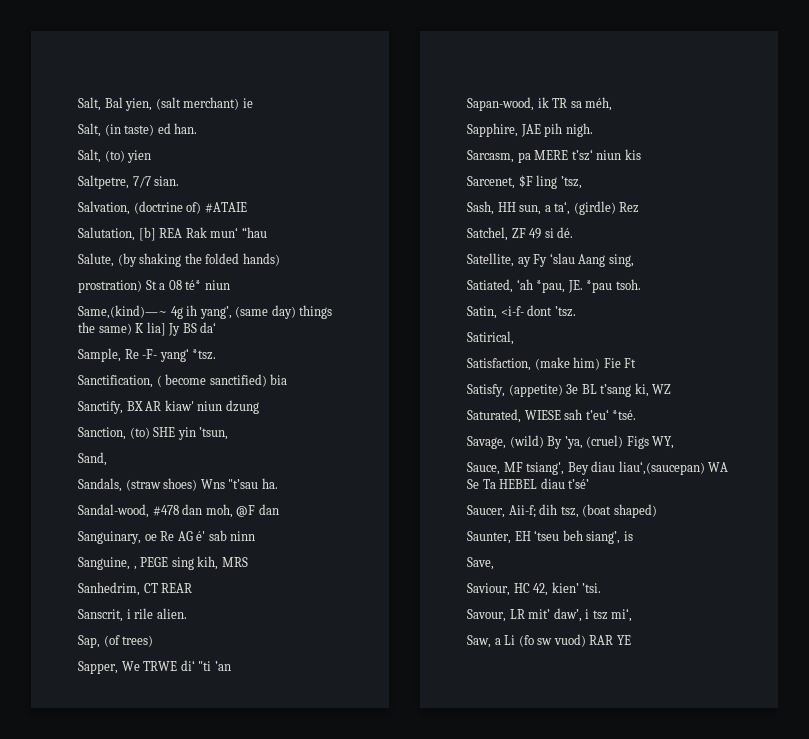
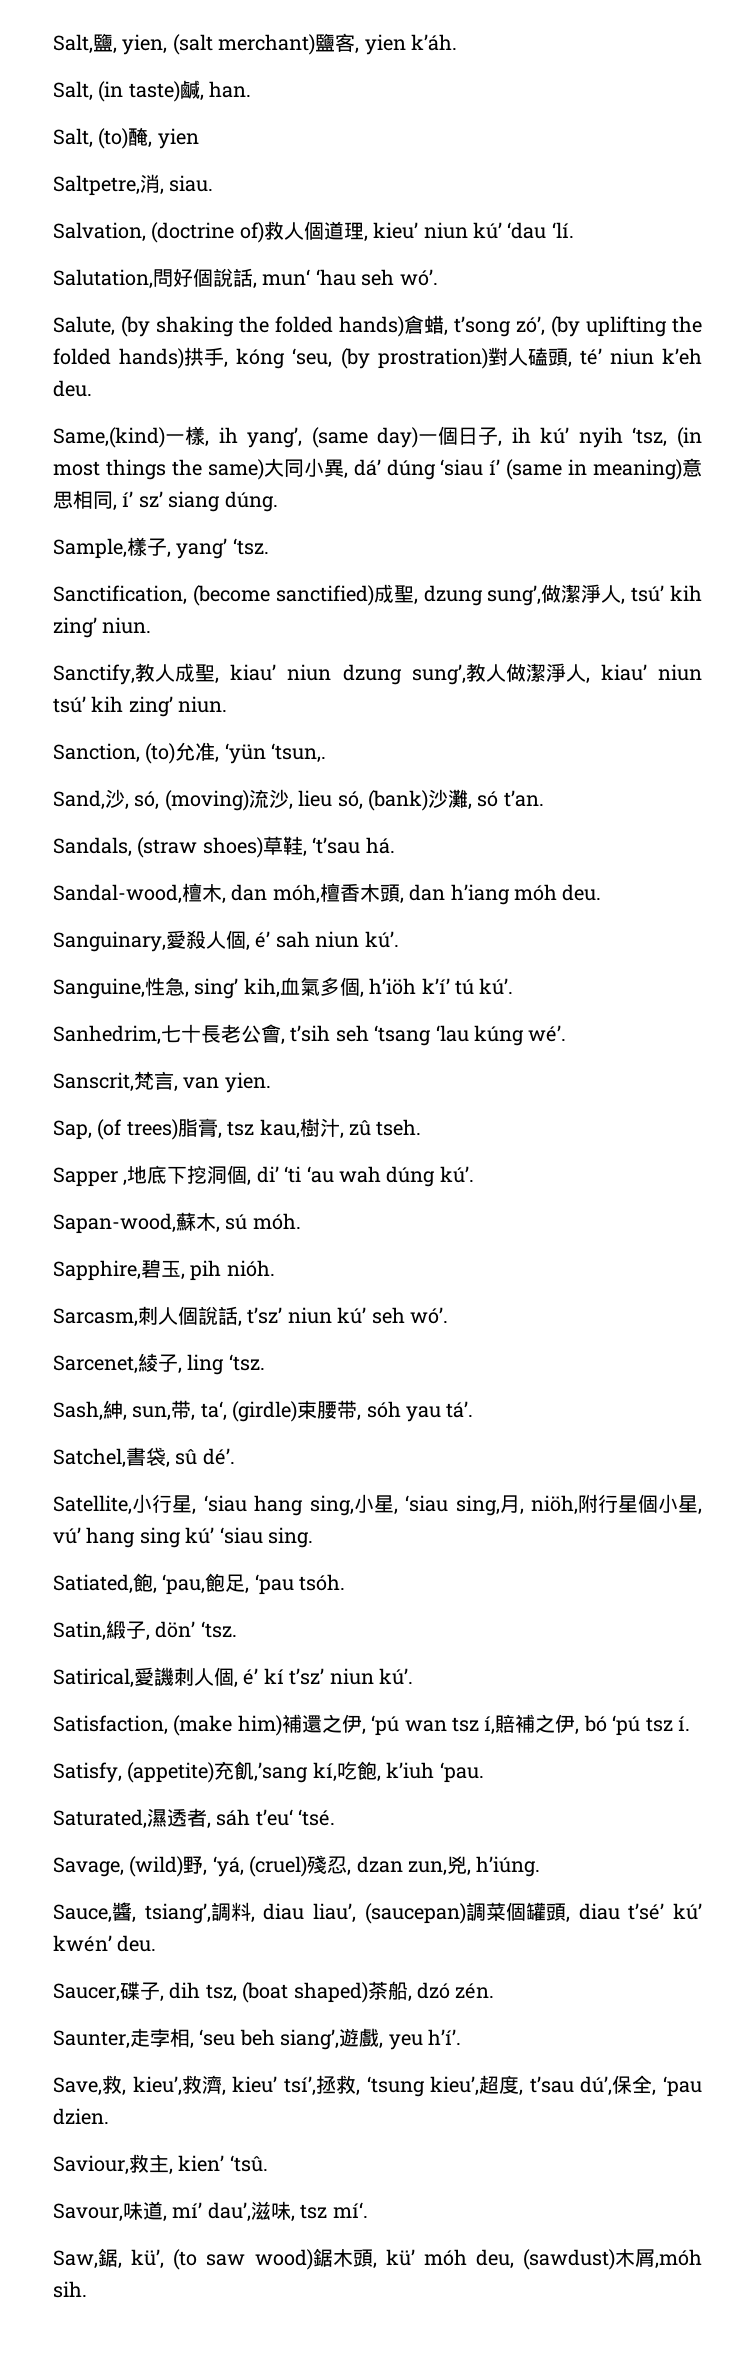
- Salt, Bal yien, (salt merchant) ie
+ Salt,鹽, yien, (salt merchant)鹽客, yien k’áh.
- Salt, (in taste) ed han.
+ Salt, (in taste)鹹, han.
- Salt, (to) yien
+ Salt, (to)醃, yien
- Saltpetre, 7/7 sian.
+ Saltpetre,消, siau.
- Salvation, (doctrine of) #ATAIE
- Salutation, [b] REA Rak mun‘ “hau
+ Salvation, (doctrine of)救人個道理, kieu’ niun kú’ ‘dau ‘lí.
+ Salutation,問好個說話, mun‘ ‘hau seh wó’.
- Salute, (by shaking the folded hands)
- prostration) St a 08 té* niun
- Same,(kind)—~ 4g ih yang’, (same day) things the same) K lia] Jy BS da‘
- Sample, Re -F- yang‘ *tsz.
- Sanctification, ( become sanctified) bia
- Sanctify, BX AR kiaw' niun dzung
- Sanction, (to) SHE yin ’tsun,
- Sand,
- Sandals, (straw shoes) Wns "t’sau ha.
- Sandal-wood, #478 dan moh, @F dan
- Sanguinary, oe Re AG é' sab ninn
- Sanguine, , PEGE sing kih, MRS
- Sanhedrim, CT REAR
- Sanscrit, i rile alien.
- Sap, (of trees)
- Sapper, We TRWE di‘ "ti ’an
- Sapan-wood, ik TR sa méh,
- Sapphire, JAE pih nigh.
- Sarcasm, pa MERE t’sz‘ niun kis
- Sarcenet, $F ling ’tsz,
- Sash, HH sun, a ta‘, (girdle) Rez
- Satchel, ZF 49 si dé.
- Satellite, ay Fy ‘slau Aang sing,
- Satiated, ‘ah *pau, JE. *pau tsoh.
- Satin, <i-f- dont ’tsz.
- Satirical,
- Satisfaction, (make him) Fie Ft
- Satisfy, (appetite) 3e BL t’sang ki, WZ
- Saturated, WIESE sah t’eu‘ *tsé.
- Savage, (wild) By ’ya, (cruel) Figs WY,
- Sauce, MF tsiang', Bey diau liau‘,(saucepan) WA Se Ta HEBEL diau t’sé’
+ Salute, (by shaking the folded hands)倉蜡, t’song zó’, (by uplifting the folded hands)拱手, kóng ‘seu, (by prostration)對人磕頭, té’ niun k’eh deu.
+ Same,(kind)一樣, ih yang’, (same day)一個日子, ih kú’ nyih ‘tsz, (in most things the same)大同小異, dá’ dúng ‘siau í’ (same in meaning)意思相同, í’ sz’ siang dúng.
+ Sample,樣子, yang’ ‘tsz.
+ Sanctification, (become sanctified)成聖, dzung sung’,做潔淨人, tsú’ kih zing’ niun.
+ Sanctify,教人成聖, kiau’ niun dzung sung’,教人做潔淨人, kiau’ niun tsú’ kih zing’ niun.
+ Sanction, (to)允准, ‘yün ‘tsun,.
+ Sand,沙, só, (moving)流沙, lieu só, (bank)沙灘, só t’an.
+ Sandals, (straw shoes)草鞋, ‘t’sau há.
+ Sandal-wood,檀木, dan móh,檀香木頭, dan h’iang móh deu.
+ Sanguinary,愛殺人個, é’ sah niun kú’.
+ Sanguine,性急, sing’ kih,血氣多個, h’iöh k’í’ tú kú’.
+ Sanhedrim,七十長老公會, t’sih seh ‘tsang ‘lau kúng wé’.
+ Sanscrit,梵言, van yien.
+ Sap, (of trees)脂膏, tsz kau,樹汁, zû tseh.
+ Sapper ,地底下挖洞個, di’ ‘ti ‘au wah dúng kú’.
+ Sapan-wood,蘇木, sú móh.
+ Sapphire,碧玉, pih nióh.
+ Sarcasm,刺人個說話, t’sz’ niun kú’ seh wó’.
+ Sarcenet,綾子, ling ‘tsz.
+ Sash,紳, sun,带, ta‘, (girdle)束腰带, sóh yau tá’.
+ Satchel,書袋, sû dé’.
+ Satellite,小行星, ‘siau hang sing,小星, ‘siau sing,月, niöh,附行星個小星, vú’ hang sing kú’ ‘siau sing.
+ Satiated,飽, ‘pau,飽足, ‘pau tsóh.
+ Satin,緞子, dön’ ‘tsz.
+ Satirical,愛譏刺人個, é’ kí t’sz’ niun kú’.
+ Satisfaction, (make him)補還之伊, ‘pú wan tsz í,賠補之伊, bó ‘pú tsz í.
+ Satisfy, (appetite)充飢,’sang kí,吃飽, k’iuh ‘pau.
+ Saturated,濕透者, sáh t’eu‘ ‘tsé.
+ Savage, (wild)野, ‘yá, (cruel)殘忍, dzan zun,兇, h’iúng.
+ Sauce,醬, tsiang’,調料, diau liau’, (saucepan)調菜個罐頭, diau t’sé’ kú’ kwén’ deu.
- Saucer, Aii-f; dih tsz, (boat shaped)
- Saunter, EH ‘tseu beh siang’, is
- Save,
- Saviour, HC 42, kien’ ’tsi.
- Savour, LR mit’ daw’, i tsz mi‘,
- Saw, a Li (fo sw vuod) RAR YE
+ Saucer,碟子, dih tsz, (boat shaped)茶船, dzó zén.
+ Saunter,走孛相, ‘seu beh siang’,遊戲, yeu h’í’.
+ Save,救, kieu’,救濟, kieu’ tsí’,拯救, ‘tsung kieu’,超度, t’sau dú’,保全, ‘pau dzien.
+ Saviour,救主, kien’ ‘tsû.
+ Savour,味道, mí’ dau’,滋味, tsz mí‘.
+ Saw,鋸, kü’, (to saw wood)鋸木頭, kü’ móh deu, (sawdust)木屑,móh sih.

